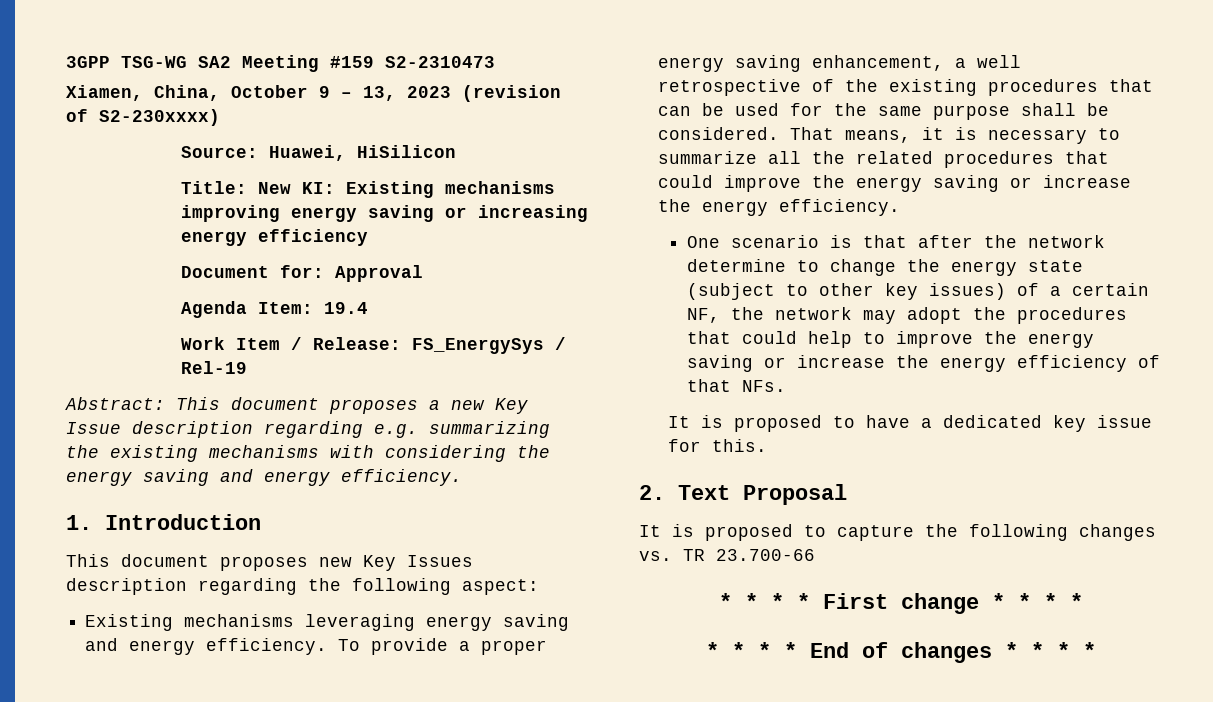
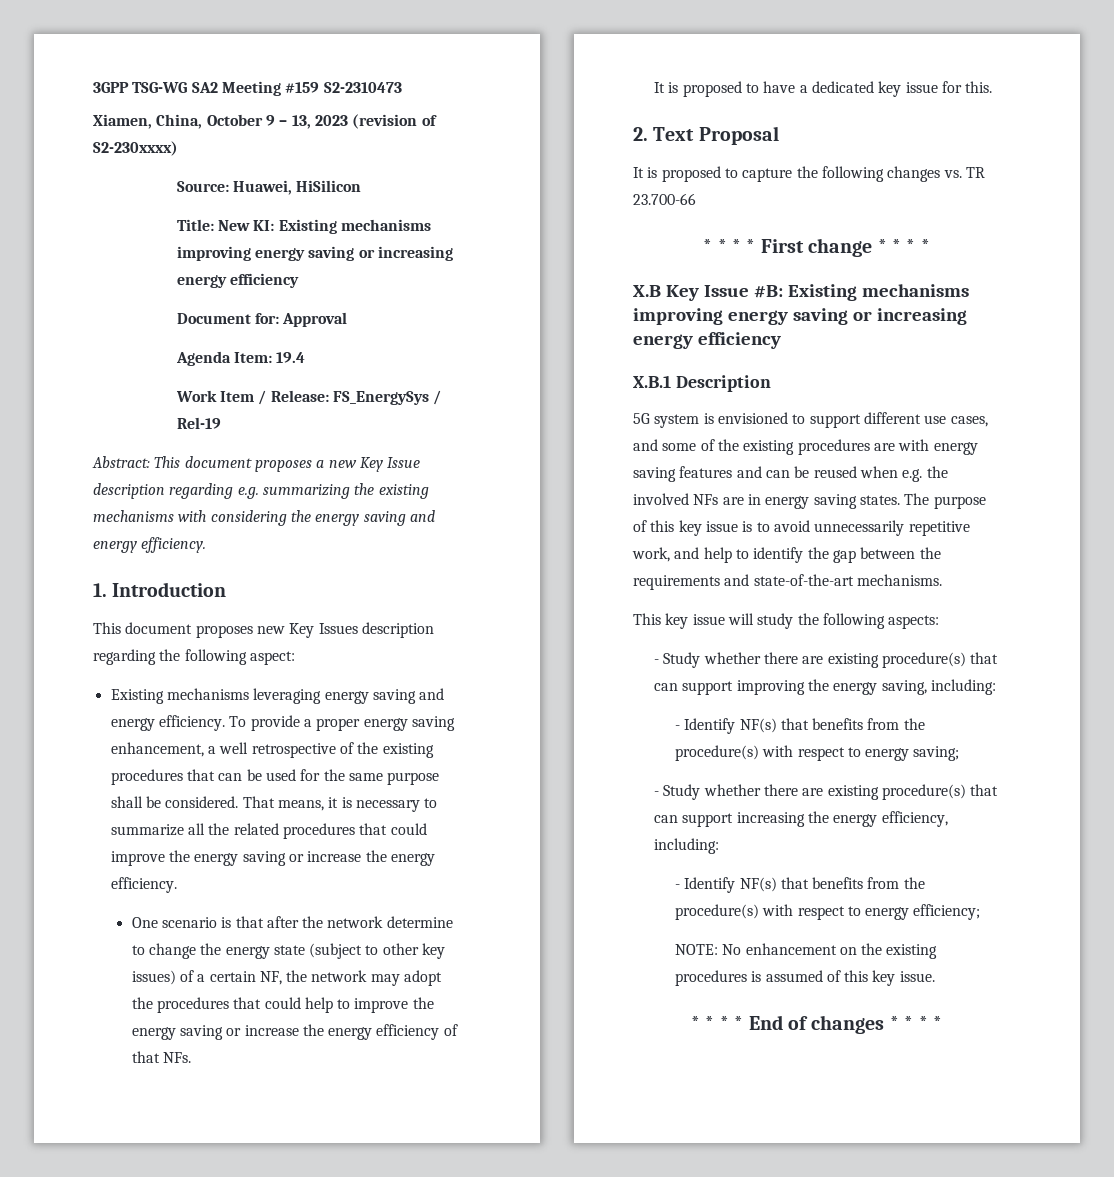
+ X.B Key Issue #B: Existing mechanisms improving energy saving or increasing energy efficiency
+ X.B.1 Description
+ 5G system is envisioned to support different use cases, and some of the existing procedures are with energy saving features and can be reused when e.g. the involved NFs are in energy saving states. The purpose of this key issue is to avoid unnecessarily repetitive work, and help to identify the gap between the requirements and state-of-the-art mechanisms.
+ This key issue will study the following aspects:
+ - Study whether there are existing procedure(s) that can support improving the energy saving, including:
+ - Identify NF(s) that benefits from the procedure(s) with respect to energy saving;
+ - Study whether there are existing procedure(s) that can support increasing the energy efficiency, including:
+ - Identify NF(s) that benefits from the procedure(s) with respect to energy efficiency;
+ NOTE: No enhancement on the existing procedures is assumed of this key issue.

